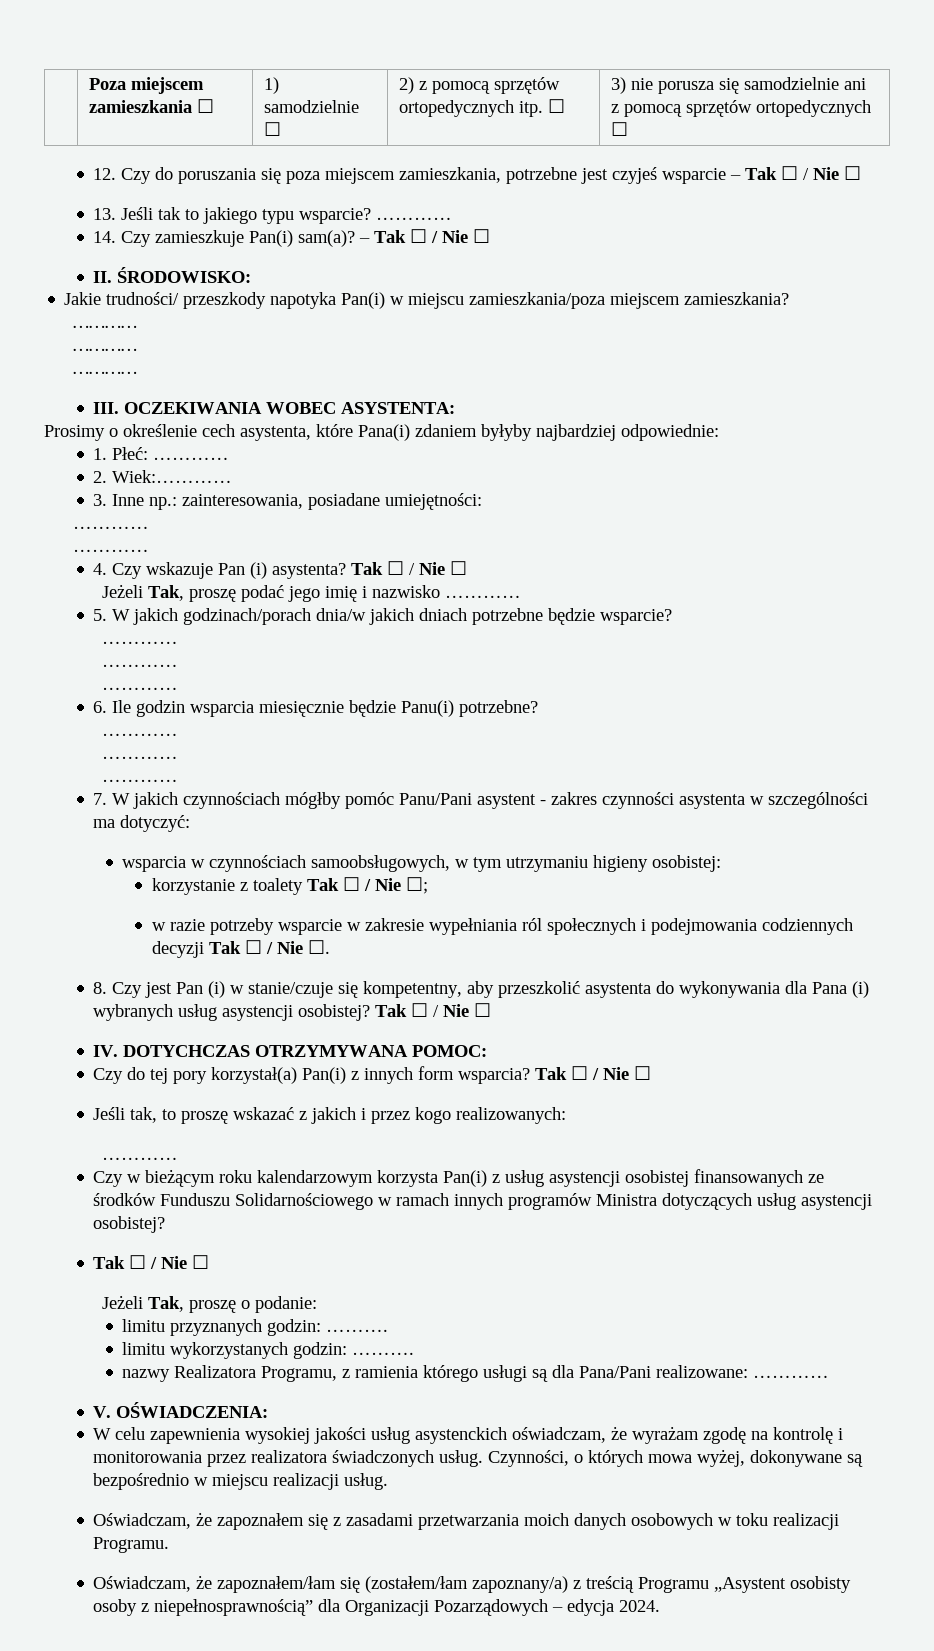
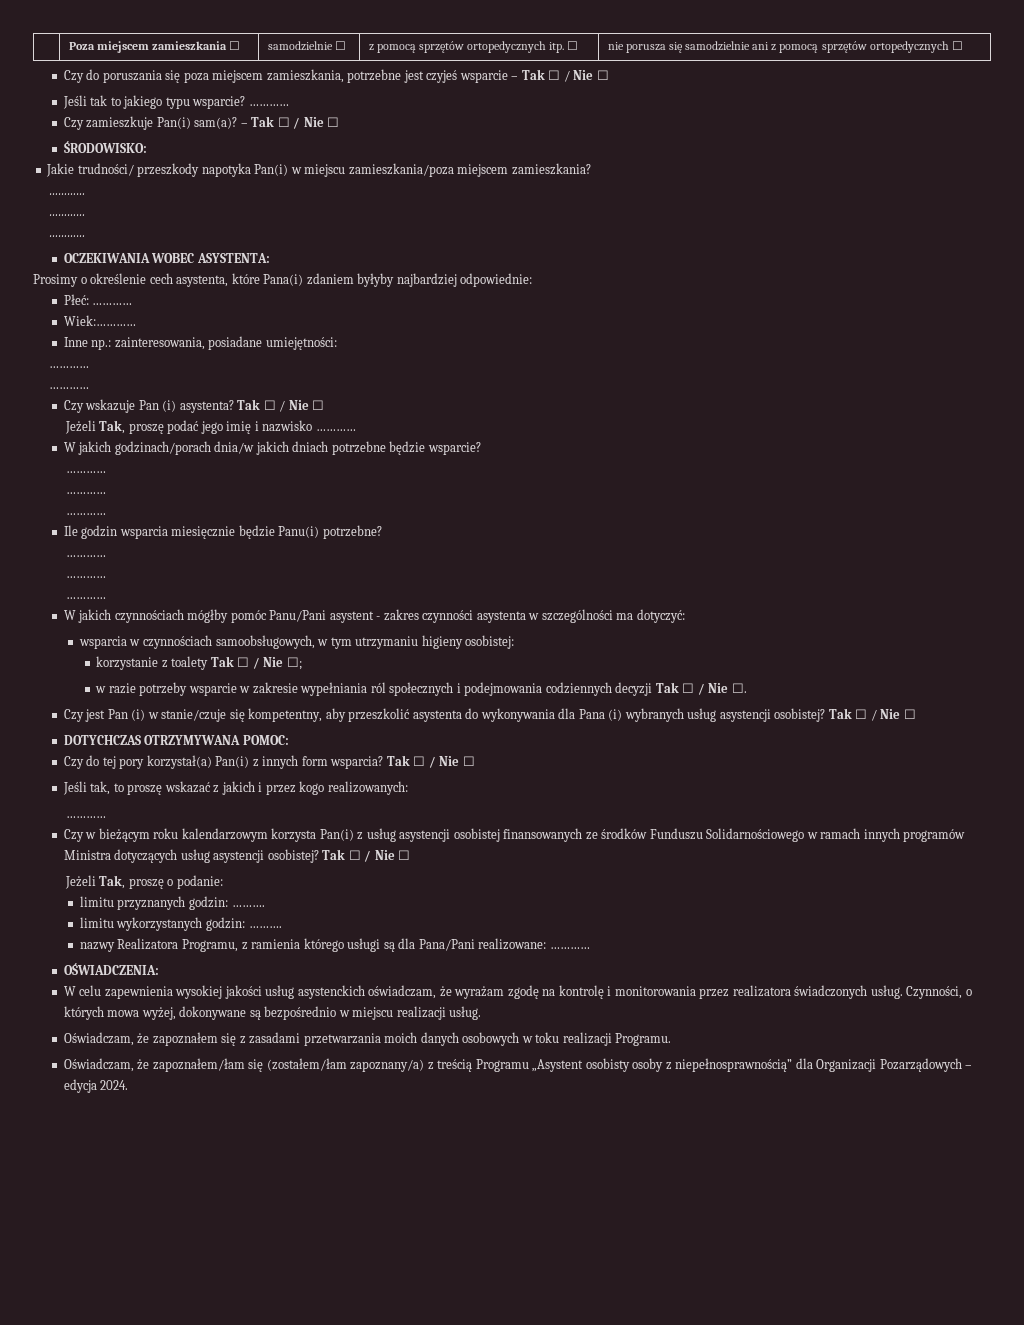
- | Poza miejscem zamieszkania ☐ | 1) samodzielnie ☐ | 2) z pomocą sprzętów ortopedycznych itp. ☐ | 3) nie porusza się samodzielnie ani z pomocą sprzętów ortopedycznych ☐
+ | Poza miejscem zamieszkania ☐ | samodzielnie ☐ | z pomocą sprzętów ortopedycznych itp. ☐ | nie porusza się samodzielnie ani z pomocą sprzętów ortopedycznych ☐
- 12. Czy do poruszania się poza miejscem zamieszkania, potrzebne jest czyjeś wsparcie – Tak ☐ / Nie ☐
+ Czy do poruszania się poza miejscem zamieszkania, potrzebne jest czyjeś wsparcie – Tak ☐ / Nie ☐
- 13. Jeśli tak to jakiego typu wsparcie?
+ Jeśli tak to jakiego typu wsparcie?
- 14. Czy zamieszkuje Pan(i) sam(a)?
+ Czy zamieszkuje Pan(i) sam(a)?
- II. ŚRODOWISKO:
+ ŚRODOWISKO:
- III. OCZEKIWANIA WOBEC ASYSTENTA:
+ OCZEKIWANIA WOBEC ASYSTENTA:
- 1. Płeć: …………
+ Płeć: …………
- 2. Wiek:…………
+ Wiek:…………
- 3. Inne np.: zainteresowania, posiadane umiejętności:
+ Inne np.: zainteresowania, posiadane umiejętności:
- 4. Czy wskazuje Pan (i) asystenta?
+ Czy wskazuje Pan (i) asystenta?
- 5. W jakich godzinach/porach dnia/w jakich dniach potrzebne będzie wsparcie?
+ W jakich godzinach/porach dnia/w jakich dniach potrzebne będzie wsparcie?
- 6. Ile godzin wsparcia miesięcznie będzie Panu(i) potrzebne?
+ Ile godzin wsparcia miesięcznie będzie Panu(i) potrzebne?
- 7. W jakich czynnościach mógłby pomóc Panu/Pani asystent - zakres czynności asystenta w szczególności ma dotyczyć:
+ W jakich czynnościach mógłby pomóc Panu/Pani asystent - zakres czynności asystenta w szczególności ma dotyczyć:
- 8. Czy jest Pan (i) w stanie/czuje się kompetentny, aby przeszkolić asystenta do wykonywania dla Pana (i) wybranych usług asystencji osobistej?
+ Czy jest Pan (i) w stanie/czuje się kompetentny, aby przeszkolić asystenta do wykonywania dla Pana (i) wybranych usług asystencji osobistej?
- IV. DOTYCHCZAS OTRZYMYWANA POMOC:
+ DOTYCHCZAS OTRZYMYWANA POMOC:
- Czy w bieżącym roku kalendarzowym korzysta Pan(i) z usług asystencji osobistej finansowanych ze środków Funduszu Solidarnościowego w ramach innych programów Ministra dotyczących usług asystencji osobistej?
- Tak ☐ / Nie ☐
+ Czy w bieżącym roku kalendarzowym korzysta Pan(i) z usług asystencji osobistej finansowanych ze środków Funduszu Solidarnościowego w ramach innych programów Ministra dotyczących usług asystencji osobistej? Tak ☐ / Nie ☐
- V. OŚWIADCZENIA:
+ OŚWIADCZENIA:

